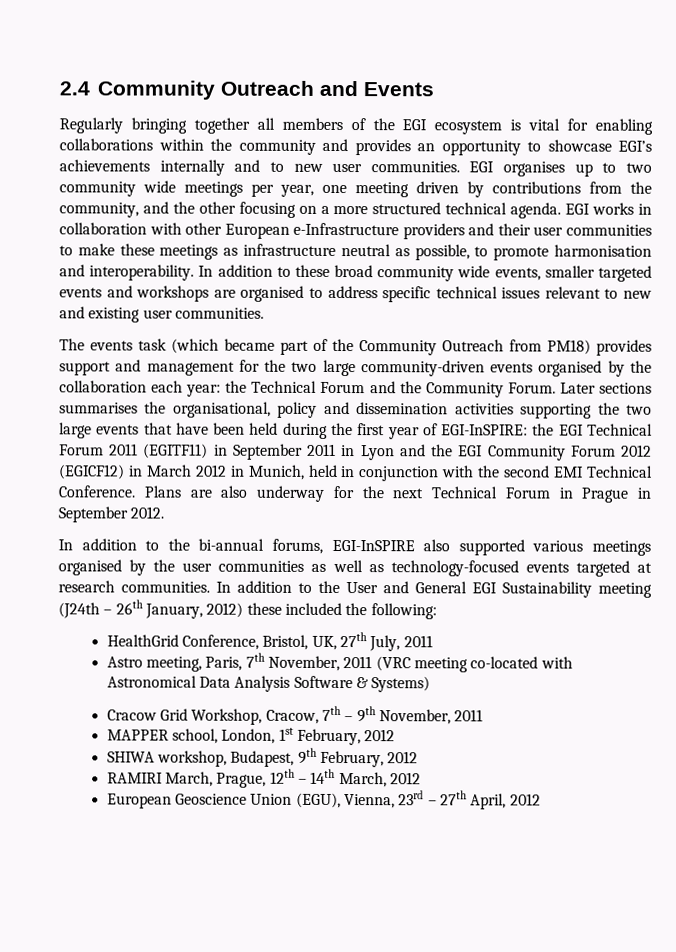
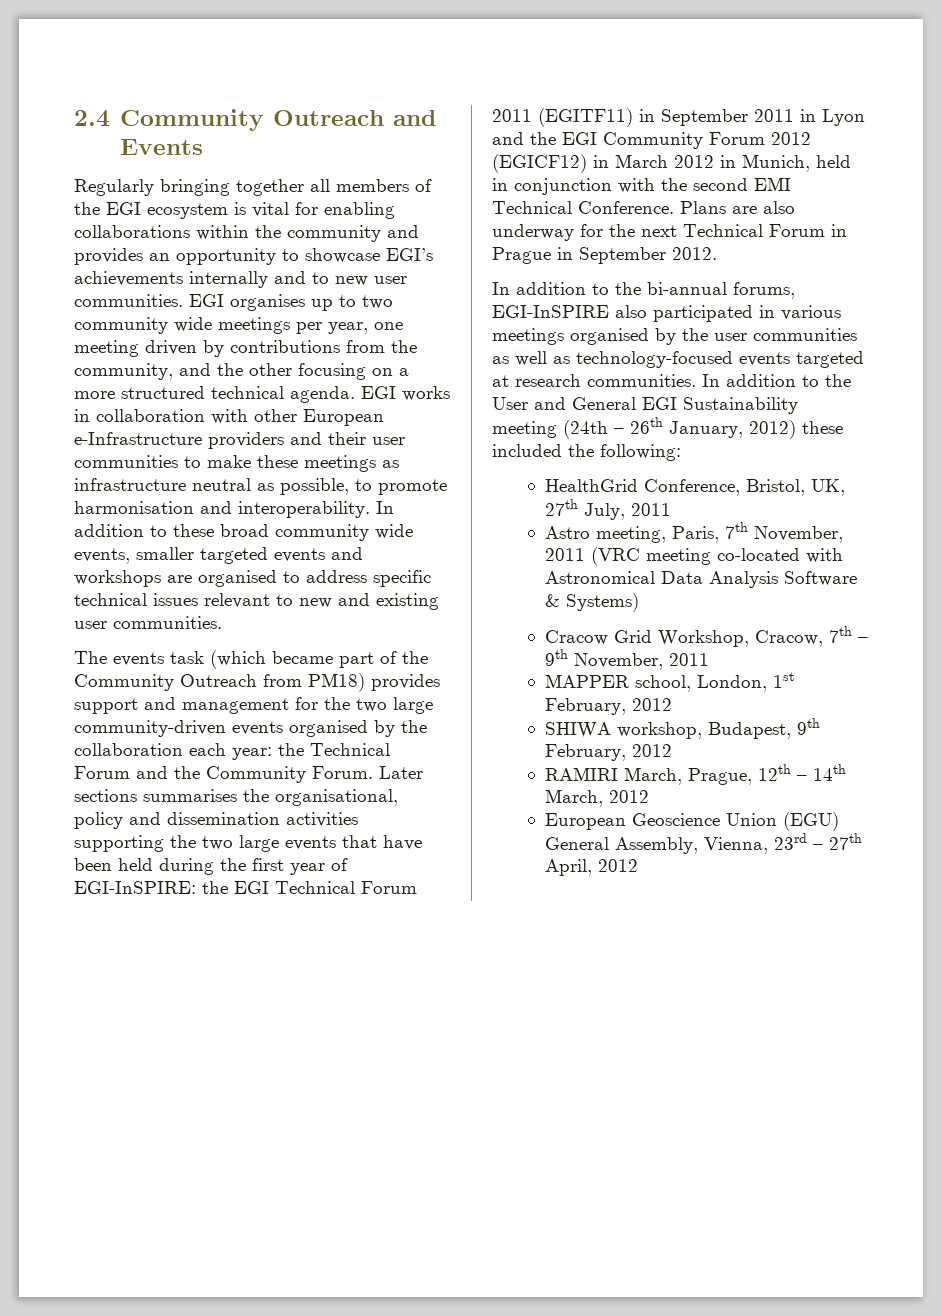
- In addition to the bi-annual forums, EGI-InSPIRE also supported various meetings organised by the user communities as well as technology-focused events targeted at research communities.
+ In addition to the bi-annual forums, EGI-InSPIRE also participated in various meetings organised by the user communities as well as technology-focused events targeted at research communities.
- In addition to the User and General EGI Sustainability meeting (J24th – 26th January, 2012) these included the following:
+ In addition to the User and General EGI Sustainability meeting (24th – 26th January, 2012) these included the following:
- European Geoscience Union (EGU), Vienna, 23rd – 27th April, 2012
+ European Geoscience Union (EGU) General Assembly, Vienna, 23rd – 27th April, 2012

